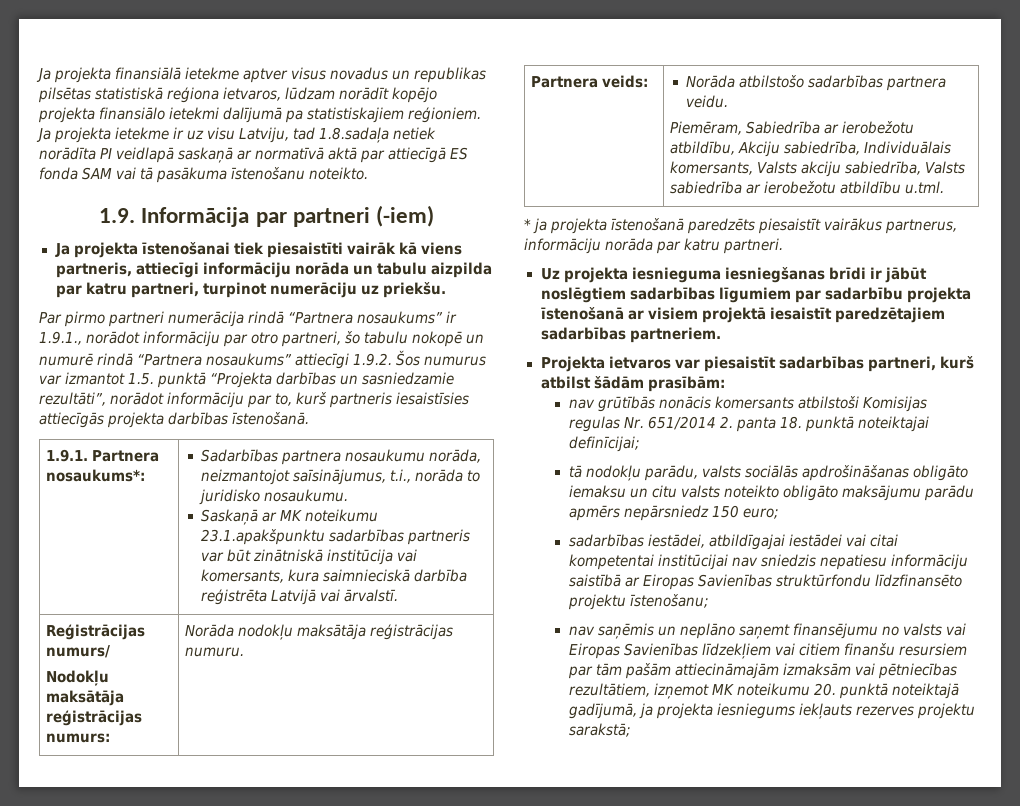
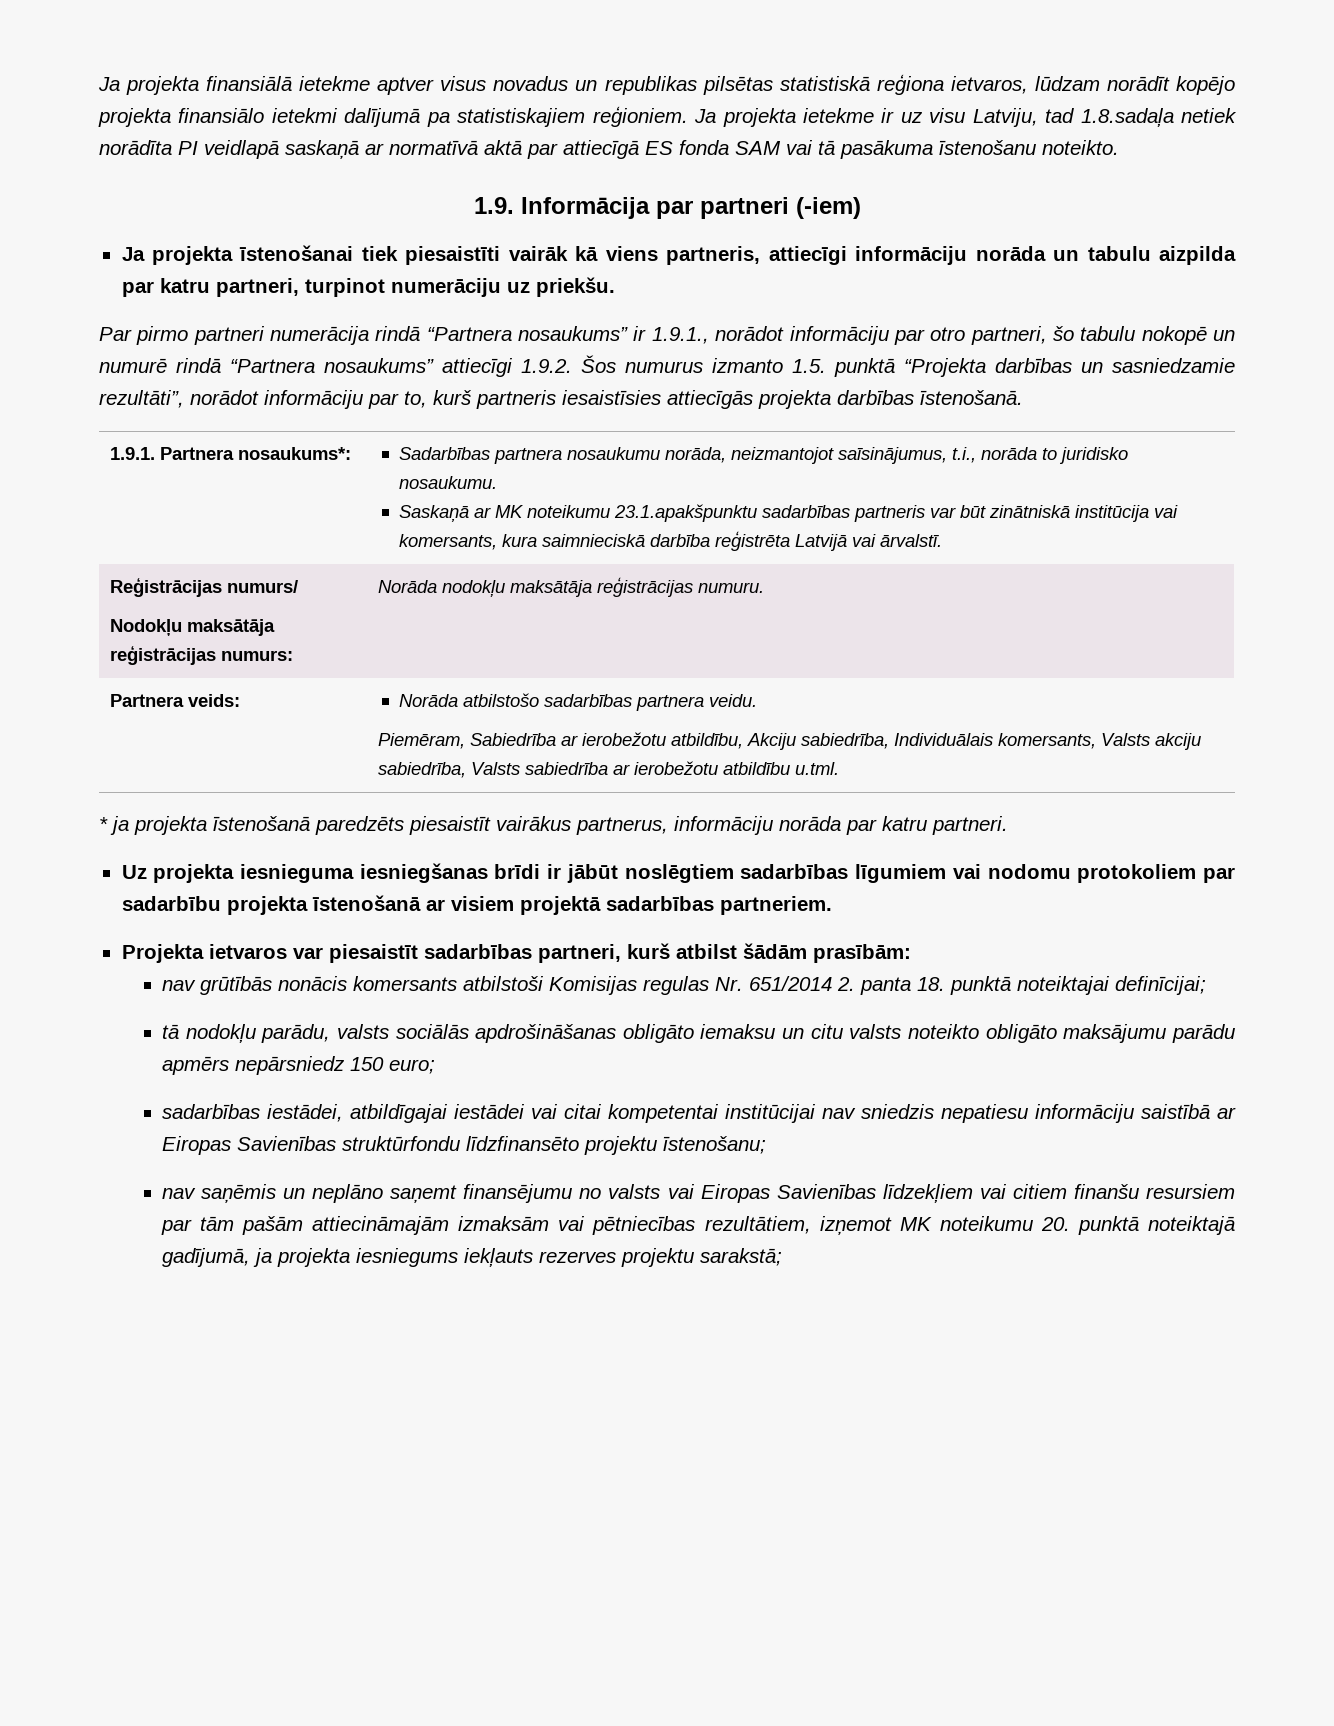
- Par pirmo partneri numerācija rindā “Partnera nosaukums” ir 1.9.1., norādot informāciju par otro partneri, šo tabulu nokopē un numurē rindā “Partnera nosaukums” attiecīgi 1.9.2. Šos numurus var izmantot 1.5. punktā “Projekta darbības un sasniedzamie rezultāti”, norādot informāciju par to, kurš partneris iesaistīsies attiecīgās projekta darbības īstenošanā.
+ Par pirmo partneri numerācija rindā “Partnera nosaukums” ir 1.9.1., norādot informāciju par otro partneri, šo tabulu nokopē un numurē rindā “Partnera nosaukums” attiecīgi 1.9.2. Šos numurus izmanto 1.5. punktā “Projekta darbības un sasniedzamie rezultāti”, norādot informāciju par to, kurš partneris iesaistīsies attiecīgās projekta darbības īstenošanā.
- Uz projekta iesnieguma iesniegšanas brīdi ir jābūt noslēgtiem sadarbības līgumiem par sadarbību projekta īstenošanā ar visiem projektā iesaistīt paredzētajiem sadarbības partneriem.
+ Uz projekta iesnieguma iesniegšanas brīdi ir jābūt noslēgtiem sadarbības līgumiem vai nodomu protokoliem par sadarbību projekta īstenošanā ar visiem projektā sadarbības partneriem.

